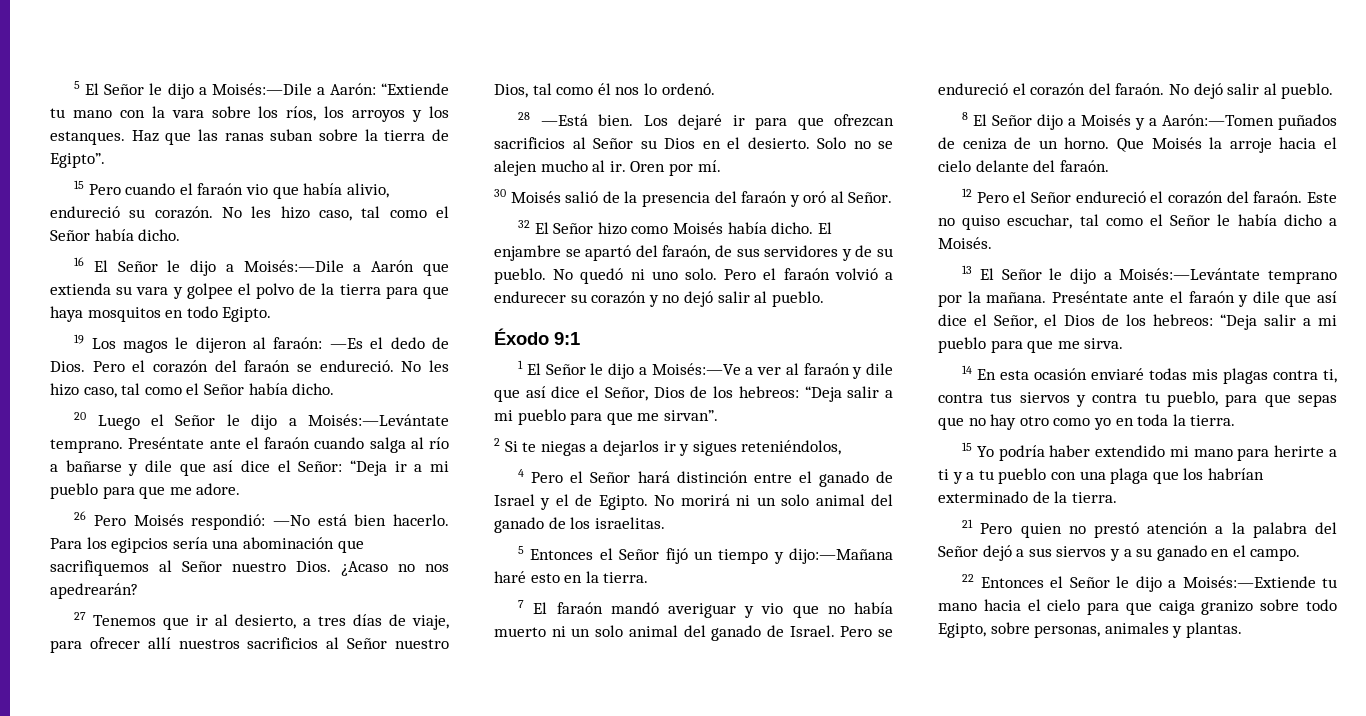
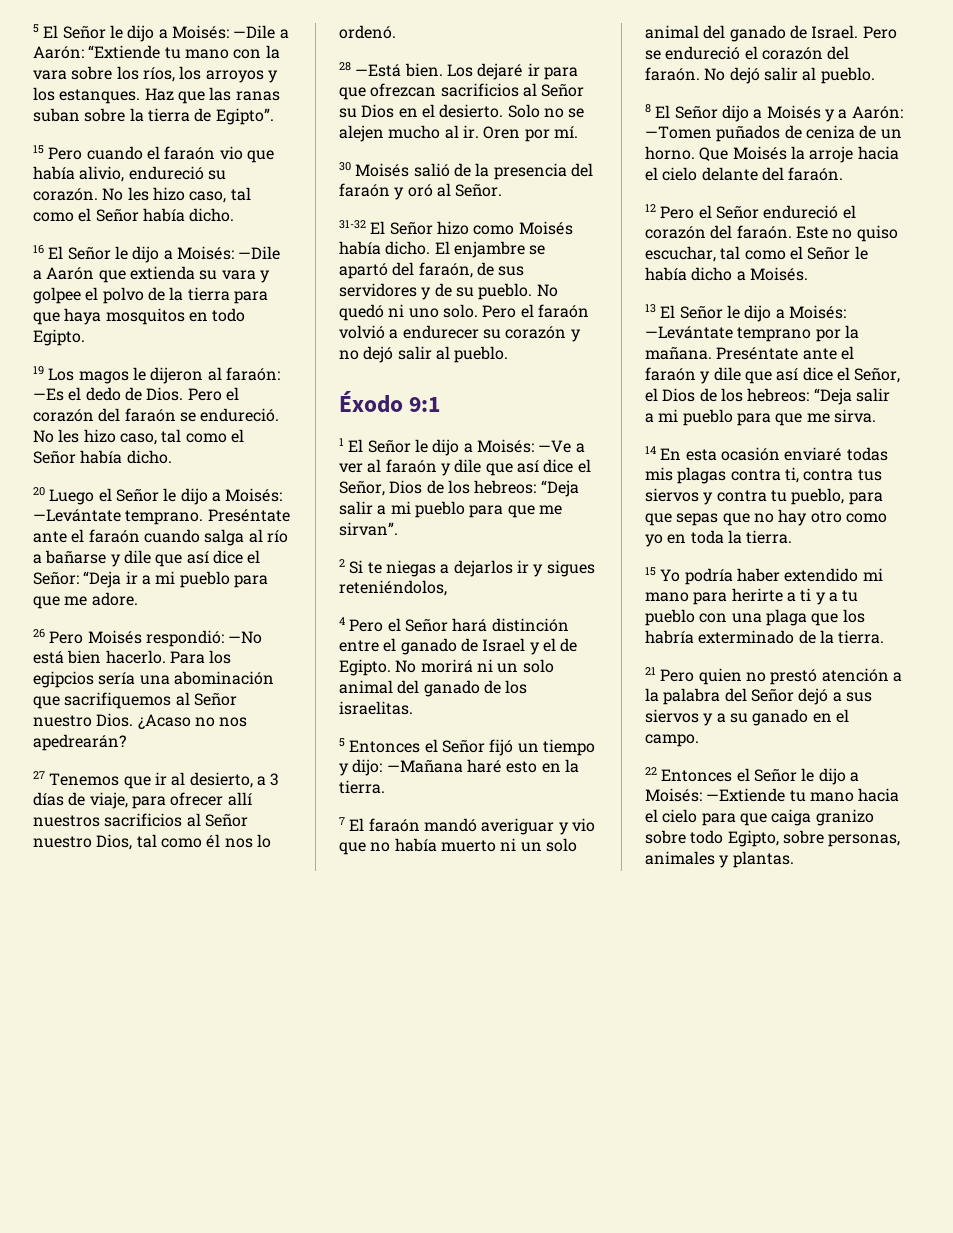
- 5 El Señor le dijo a Moisés:—Dile a Aarón: “Extiende tu mano con la vara sobre los ríos, los arroyos y los estanques.
+ 5 El Señor le dijo a Moisés: —Dile a Aarón: “Extiende tu mano con la vara sobre los ríos, los arroyos y los estanques.
- 16 El Señor le dijo a Moisés:—Dile a Aarón que extienda su vara y golpee el polvo de la tierra para que haya mosquitos en todo Egipto.
+ 16 El Señor le dijo a Moisés: —Dile a Aarón que extienda su vara y golpee el polvo de la tierra para que haya mosquitos en todo Egipto.
- 20 Luego el Señor le dijo a Moisés:—Levántate temprano.
+ 20 Luego el Señor le dijo a Moisés: —Levántate temprano.
- 27 Tenemos que ir al desierto, a tres días de viaje, para ofrecer allí nuestros sacrificios al Señor nuestro Dios, tal como él nos lo ordenó.
+ 27 Tenemos que ir al desierto, a 3 días de viaje, para ofrecer allí nuestros sacrificios al Señor nuestro Dios, tal como él nos lo ordenó.
- 32 El Señor hizo como Moisés había dicho.
+ 31-32 El Señor hizo como Moisés había dicho.
- 1 El Señor le dijo a Moisés:—Ve a ver al faraón y dile que así dice el Señor, Dios de los hebreos: “Deja salir a mi pueblo para que me sirvan”.
+ 1 El Señor le dijo a Moisés: —Ve a ver al faraón y dile que así dice el Señor, Dios de los hebreos: “Deja salir a mi pueblo para que me sirvan”.
- 5 Entonces el Señor fijó un tiempo y dijo:—Mañana haré esto en la tierra.
+ 5 Entonces el Señor fijó un tiempo y dijo: —Mañana haré esto en la tierra.
- 8 El Señor dijo a Moisés y a Aarón:—Tomen puñados de ceniza de un horno.
+ 8 El Señor dijo a Moisés y a Aarón: —Tomen puñados de ceniza de un horno.
- 13 El Señor le dijo a Moisés:—Levántate temprano por la mañana.
+ 13 El Señor le dijo a Moisés: —Levántate temprano por la mañana.
- 15 Yo podría haber extendido mi mano para herirte a ti y a tu pueblo con una plaga que los habrían exterminado de la tierra.
+ 15 Yo podría haber extendido mi mano para herirte a ti y a tu pueblo con una plaga que los habría exterminado de la tierra.
- 22 Entonces el Señor le dijo a Moisés:—Extiende tu mano hacia el cielo para que caiga granizo sobre todo Egipto, sobre personas, animales y plantas.
+ 22 Entonces el Señor le dijo a Moisés: —Extiende tu mano hacia el cielo para que caiga granizo sobre todo Egipto, sobre personas, animales y plantas.

